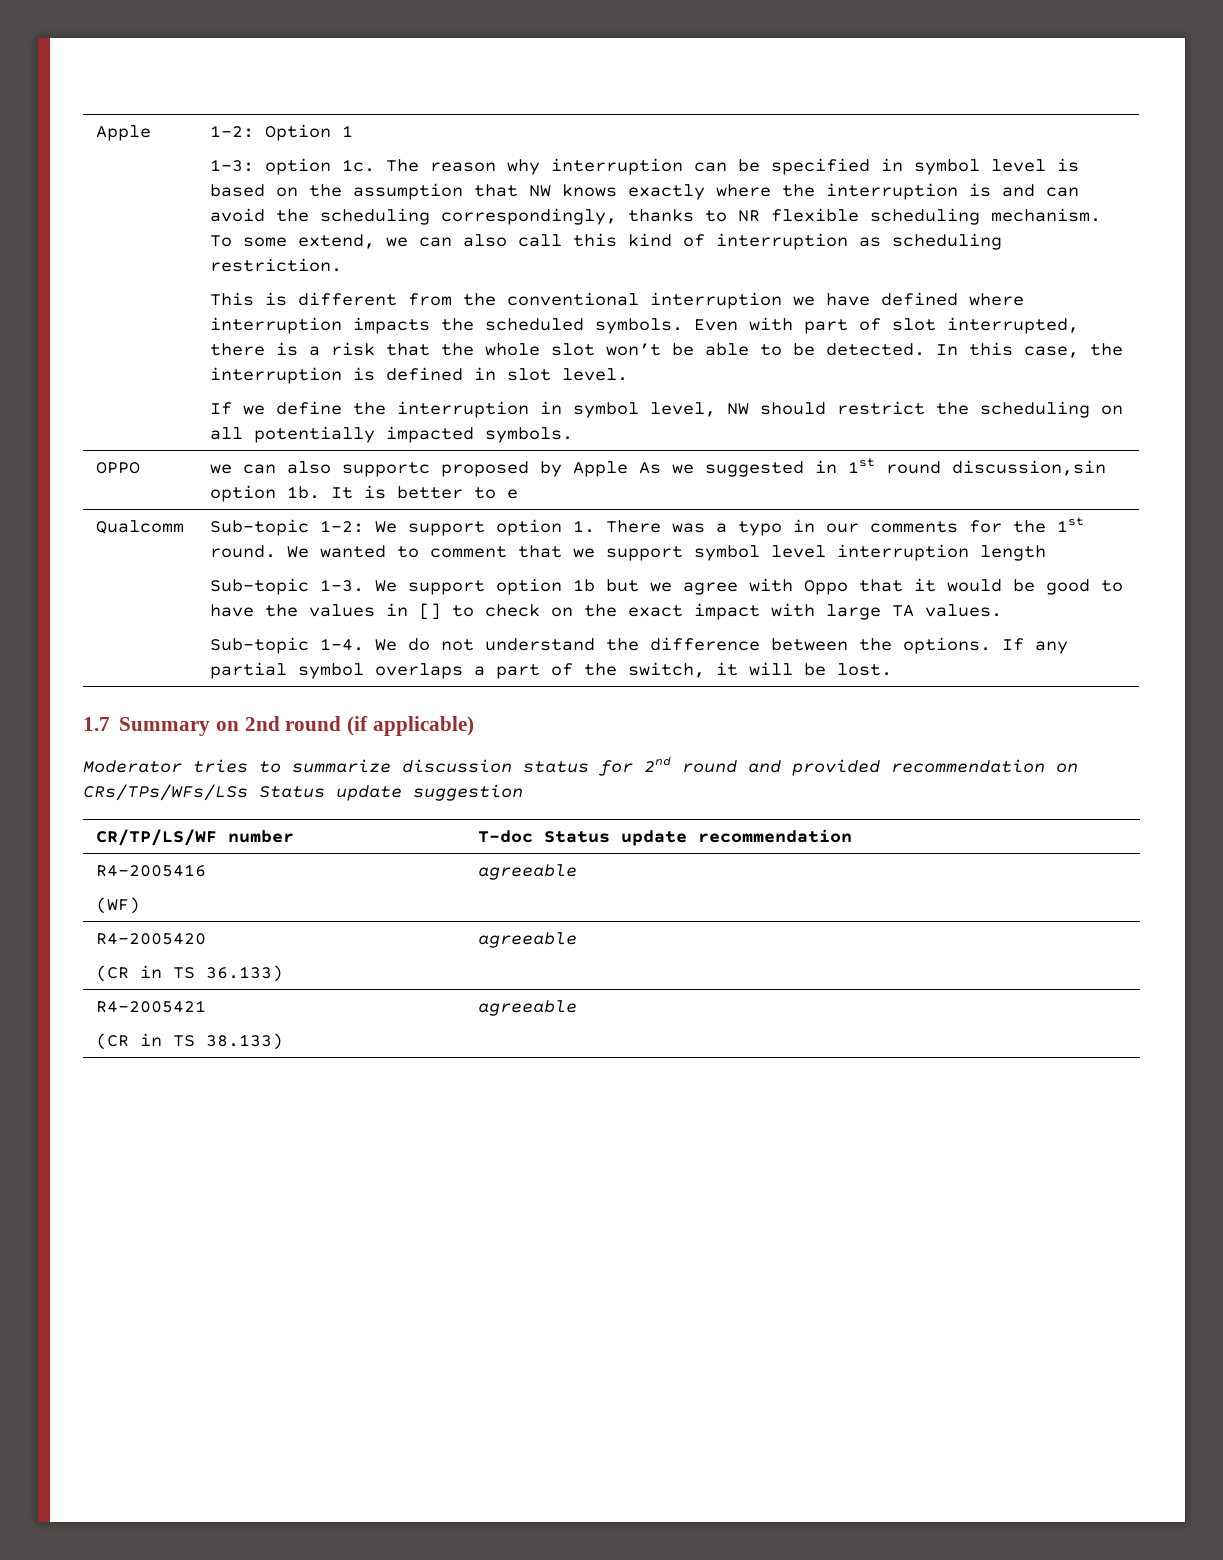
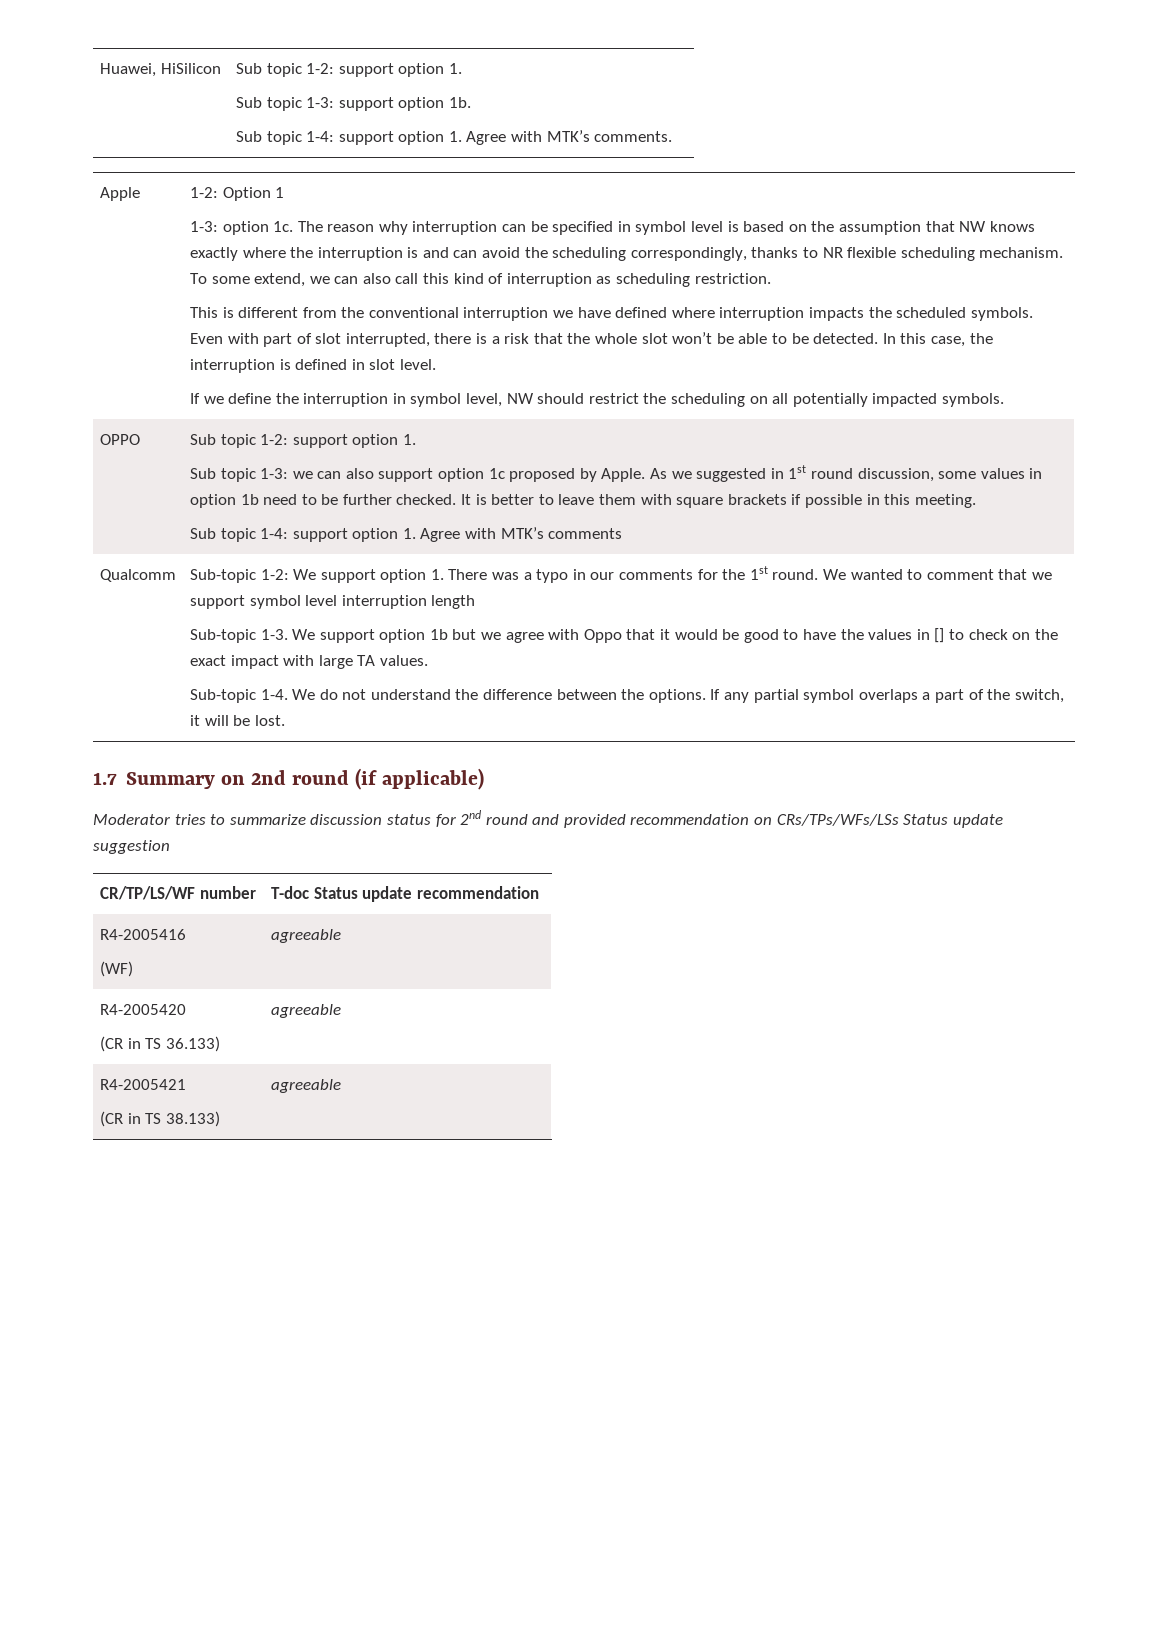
+ Huawei, HiSilicon | Sub topic 1-2: support option 1.
+ Sub topic 1-3: support option 1b.
+ Sub topic 1-4: support option 1. Agree with MTK’s comments.
- OPPO | we can also supportc proposed by Apple As we suggested in 1st round discussion,sin option 1b. It is better to e
+ OPPO | Sub topic 1-2: support option 1.
+ Sub topic 1-3: we can also support option 1c proposed by Apple. As we suggested in 1st round discussion, some values in option 1b need to be further checked. It is better to leave them with square brackets if possible in this meeting.
+ Sub topic 1-4: support option 1. Agree with MTK’s comments

